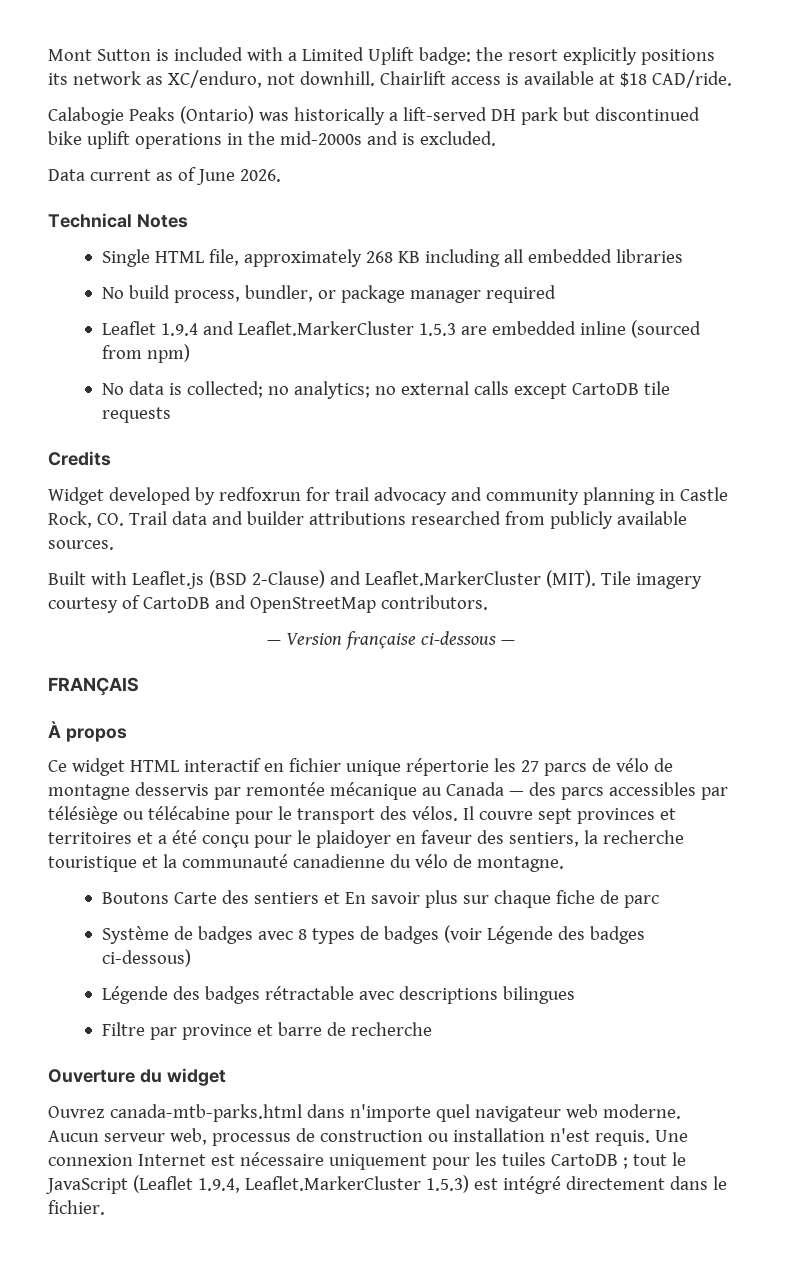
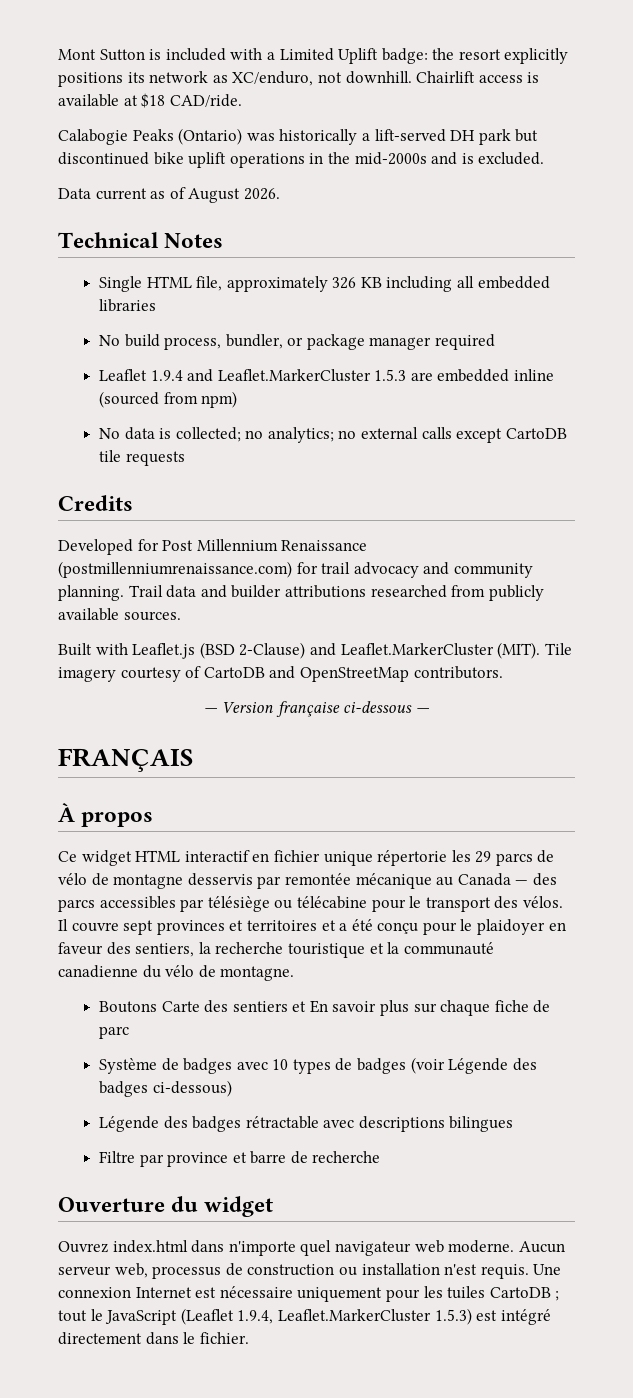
- Data current as of June 2026.
+ Data current as of August 2026.
- Single HTML file, approximately 268 KB including all embedded libraries
+ Single HTML file, approximately 326 KB including all embedded libraries
- Widget developed by redfoxrun for trail advocacy and community planning in Castle Rock, CO. Trail data and builder attributions researched from publicly available sources.
+ Developed for Post Millennium Renaissance (postmillenniumrenaissance.com) for trail advocacy and community planning. Trail data and builder attributions researched from publicly available sources.
- Ce widget HTML interactif en fichier unique répertorie les 27 parcs de vélo de montagne desservis par remontée mécanique au Canada — des parcs accessibles par télésiège ou télécabine pour le transport des vélos.
+ Ce widget HTML interactif en fichier unique répertorie les 29 parcs de vélo de montagne desservis par remontée mécanique au Canada — des parcs accessibles par télésiège ou télécabine pour le transport des vélos.
- Système de badges avec 8 types de badges (voir Légende des badges ci-dessous)
+ Système de badges avec 10 types de badges (voir Légende des badges ci-dessous)
- Ouvrez canada-mtb-parks.html dans n'importe quel navigateur web moderne.
+ Ouvrez index.html dans n'importe quel navigateur web moderne.

